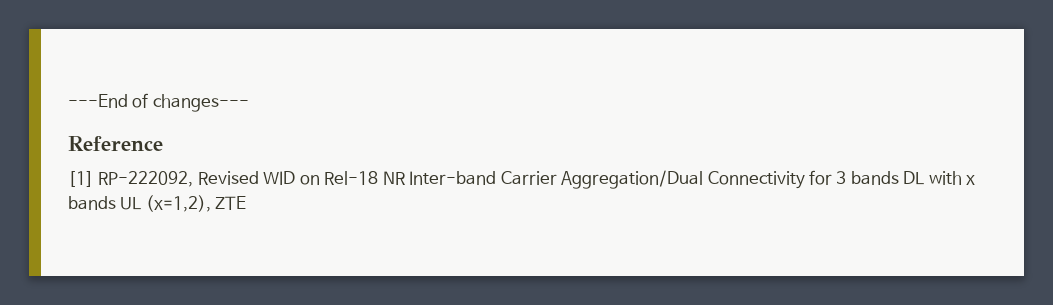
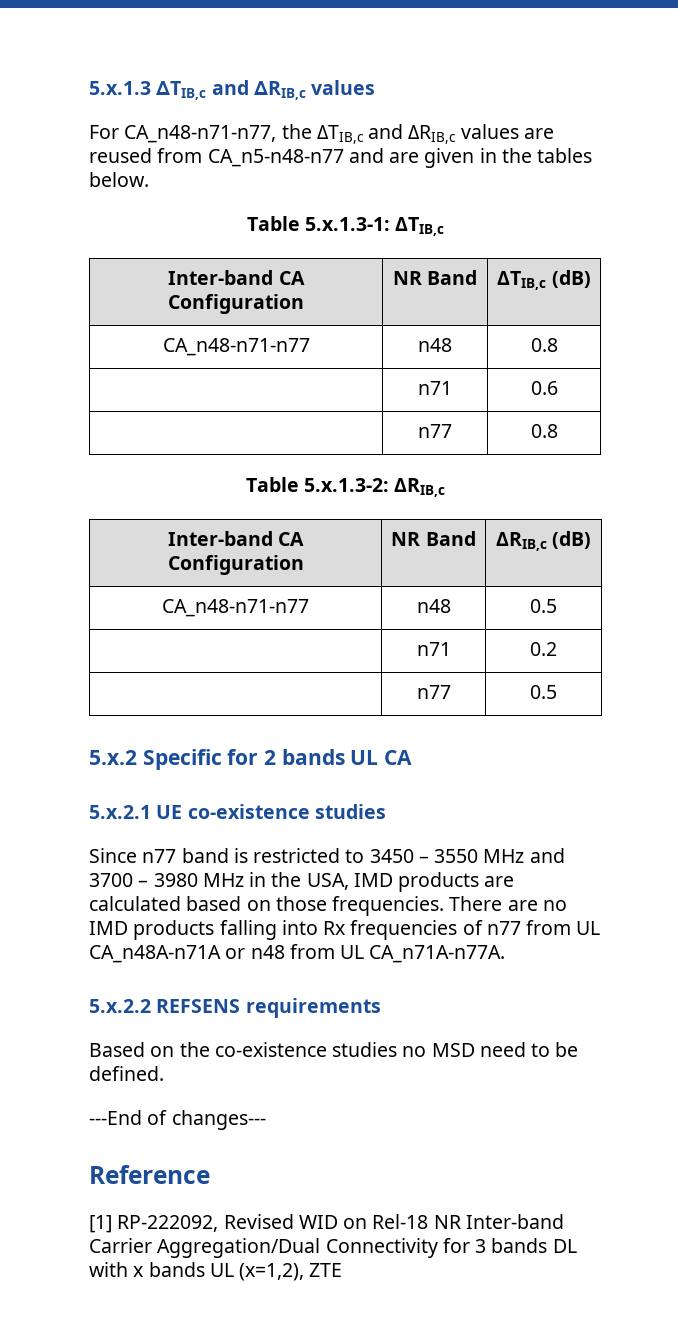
+ 5.x.1.3 ∆TIB,c and ∆RIB,c values
+ For CA_n48-n71-n77, the ΔTIB,c and ΔRIB,c values are reused from CA_n5-n48-n77 and are given in the tables below.
+ Table 5.x.1.3-1: ΔTIB,c
+ Inter-band CA Configuration | NR Band | ΔTIB,c (dB)
+ CA_n48-n71-n77 | n48 | 0.8
+ | n71 | 0.6
+ | n77 | 0.8
+ Table 5.x.1.3-2: ΔRIB,c
+ Inter-band CA Configuration | NR Band | ΔRIB,c (dB)
+ CA_n48-n71-n77 | n48 | 0.5
+ | n71 | 0.2
+ | n77 | 0.5
+ 5.x.2 Specific for 2 bands UL CA
+ 5.x.2.1 UE co-existence studies
+ Since n77 band is restricted to 3450 – 3550 MHz and 3700 – 3980 MHz in the USA, IMD products are calculated based on those frequencies. There are no IMD products falling into Rx frequencies of n77 from UL CA_n48A-n71A or n48 from UL CA_n71A-n77A.
+ 5.x.2.2 REFSENS requirements
+ Based on the co-existence studies no MSD need to be defined.

